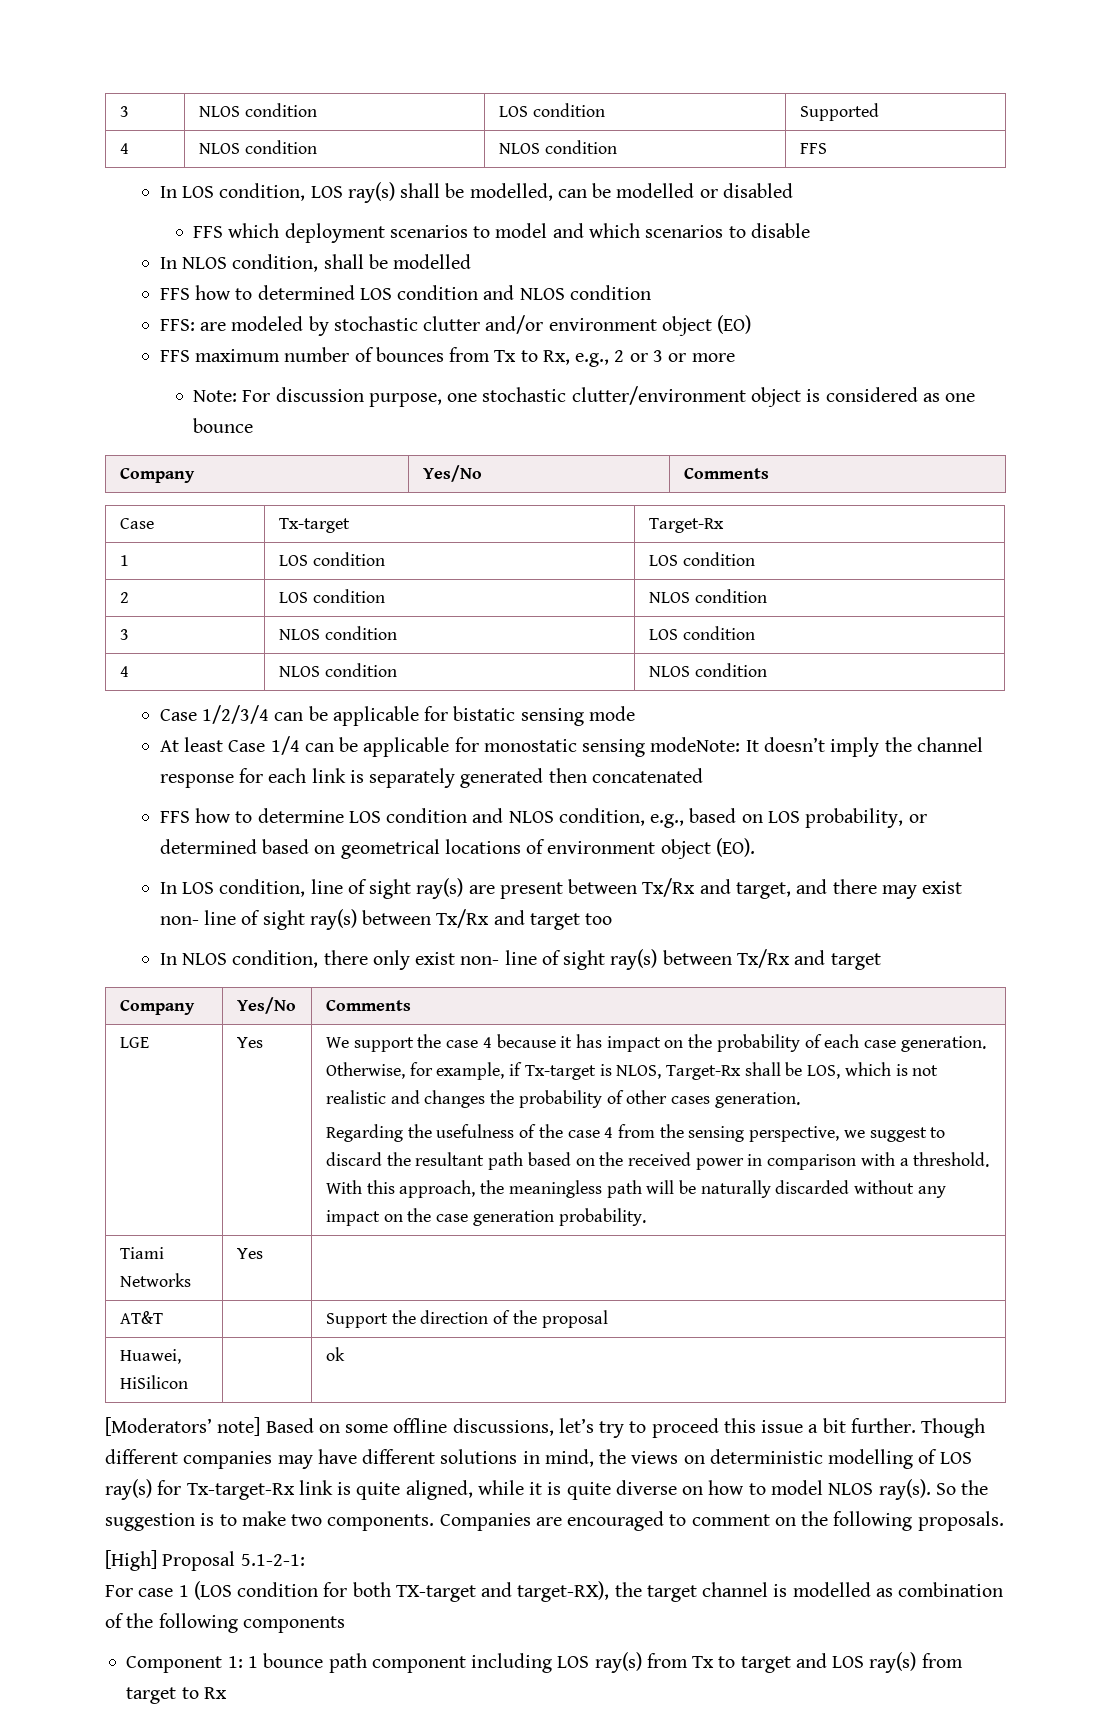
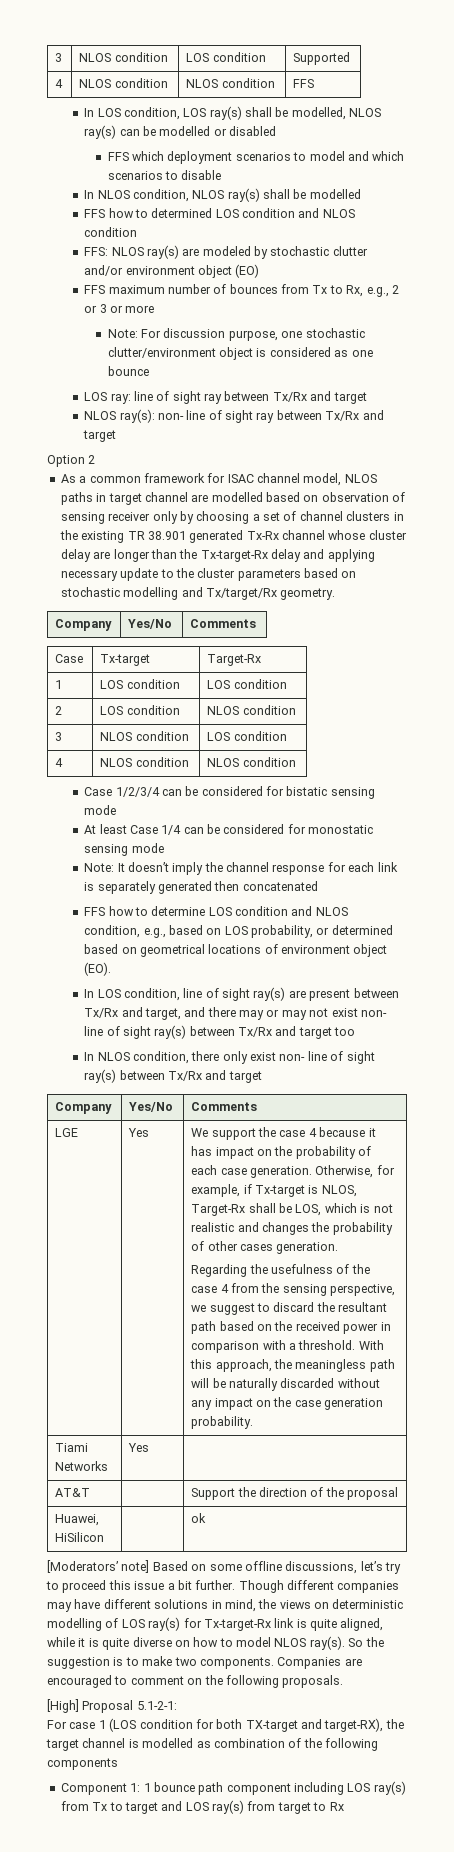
- In LOS condition, LOS ray(s) shall be modelled, can be modelled or disabled
+ In LOS condition, LOS ray(s) shall be modelled, NLOS ray(s) can be modelled or disabled
- In NLOS condition, shall be modelled
+ In NLOS condition, NLOS ray(s) shall be modelled
- FFS: are modeled by stochastic clutter and/or environment object (EO)
+ FFS: NLOS ray(s) are modeled by stochastic clutter and/or environment object (EO)
+ LOS ray: line of sight ray between Tx/Rx and target
+ NLOS ray(s): non- line of sight ray between Tx/Rx and target
+ Option 2
+ As a common framework for ISAC channel model, NLOS paths in target channel are modelled based on observation of sensing receiver only by choosing a set of channel clusters in the existing TR 38.901 generated Tx-Rx channel whose cluster delay are longer than the Tx-target-Rx delay and applying necessary update to the cluster parameters based on stochastic modelling and Tx/target/Rx geometry.
- Case 1/2/3/4 can be applicable for bistatic sensing mode
+ Case 1/2/3/4 can be considered for bistatic sensing mode
- At least Case 1/4 can be applicable for monostatic sensing modeNote: It doesn’t imply the channel response for each link is separately generated then concatenated
+ At least Case 1/4 can be considered for monostatic sensing mode
+ Note: It doesn’t imply the channel response for each link is separately generated then concatenated
- In LOS condition, line of sight ray(s) are present between Tx/Rx and target, and there may exist non- line of sight ray(s) between Tx/Rx and target too
+ In LOS condition, line of sight ray(s) are present between Tx/Rx and target, and there may or may not exist non- line of sight ray(s) between Tx/Rx and target too

